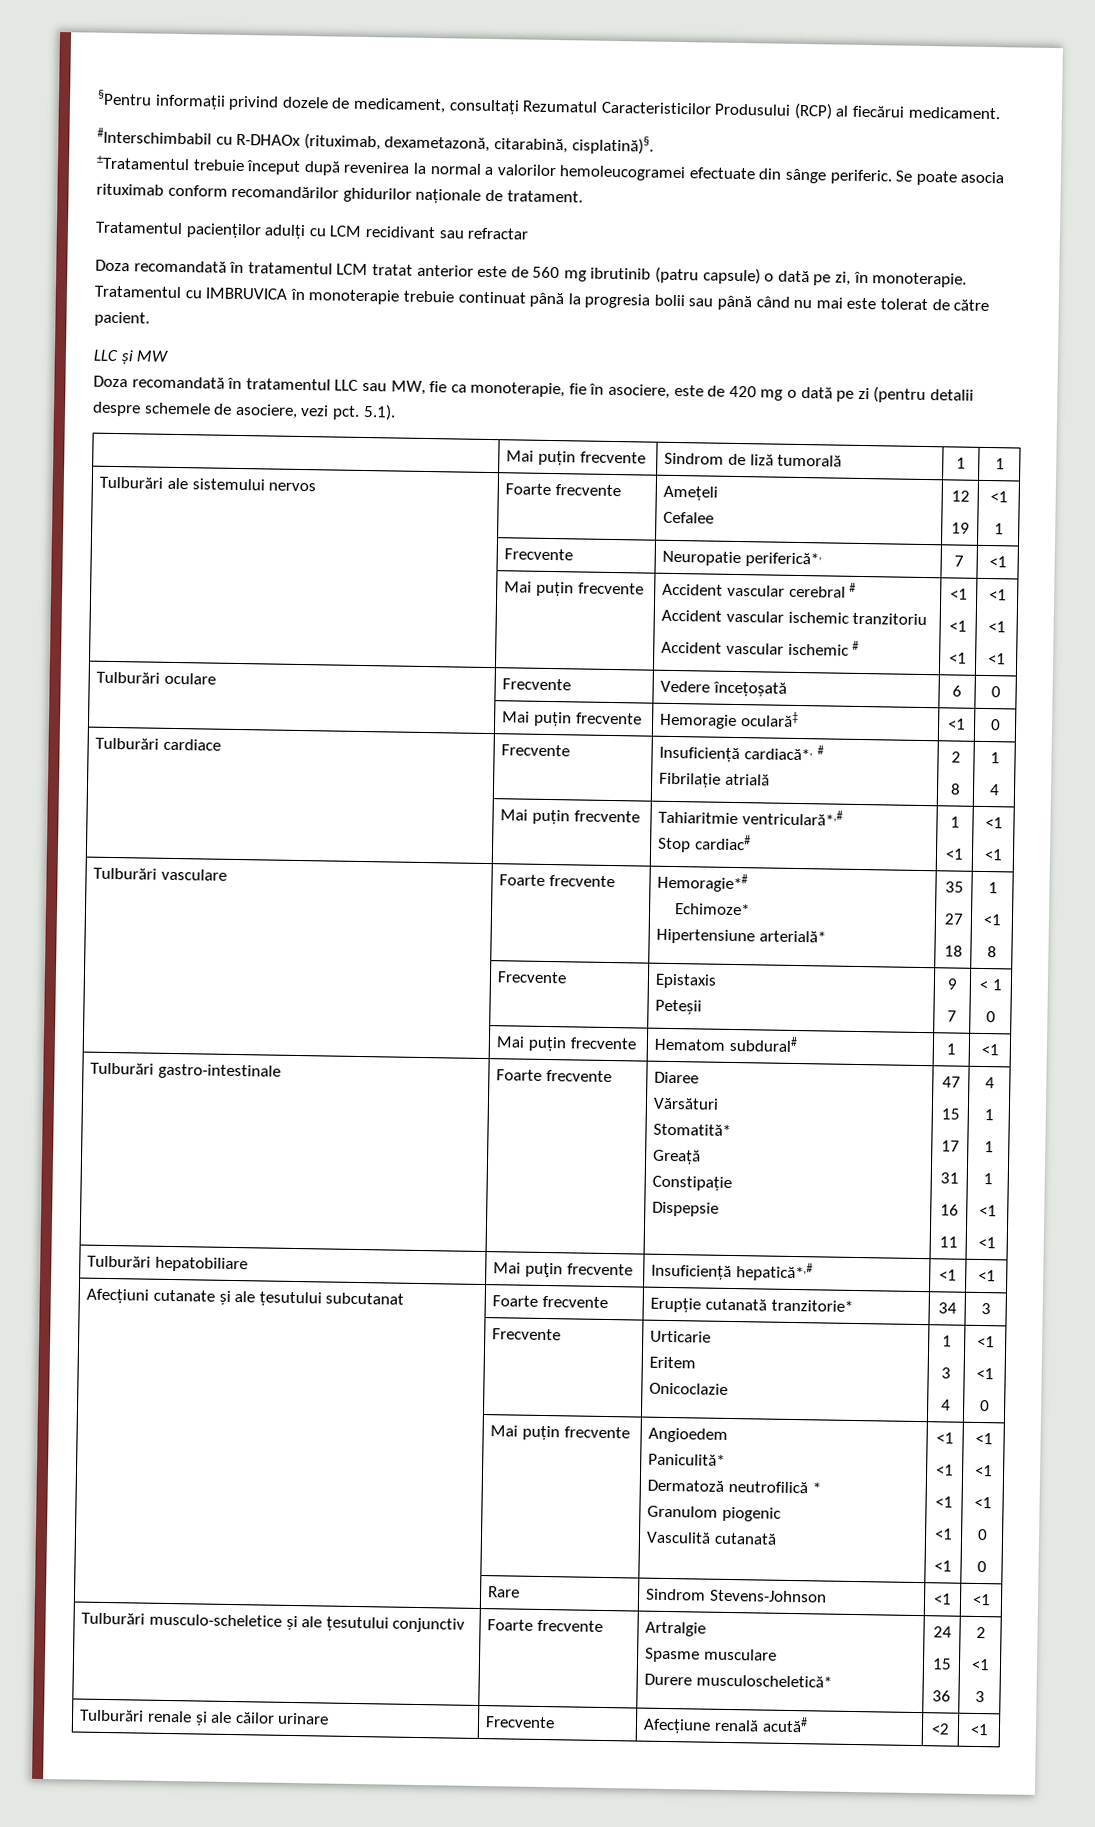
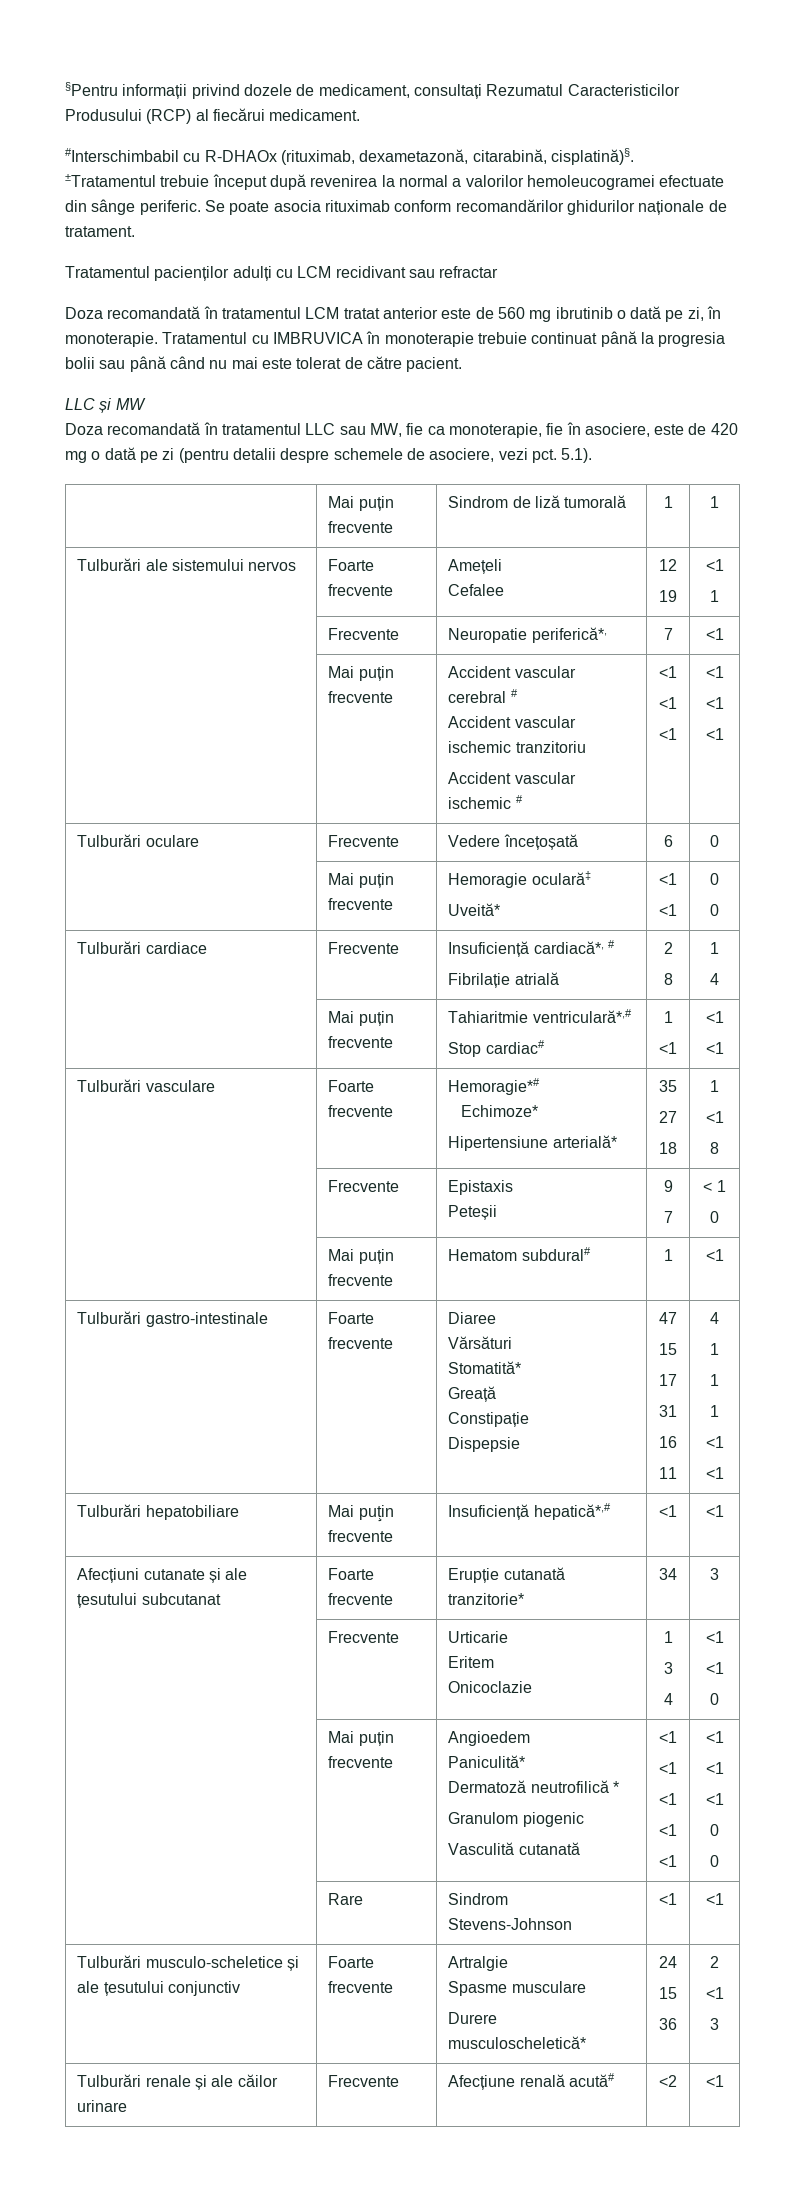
- Doza recomandată în tratamentul LCM tratat anterior este de 560 mg ibrutinib (patru capsule) o dată pe zi, în monoterapie.
+ Doza recomandată în tratamentul LCM tratat anterior este de 560 mg ibrutinib o dată pe zi, în monoterapie.
- | Mai puțin frecvente | Hemoragie oculară‡ | <1 | 0
+ | Mai puțin frecvente | Hemoragie oculară‡
+ Uveită* | <1
+ <1 | 0
+ 0

